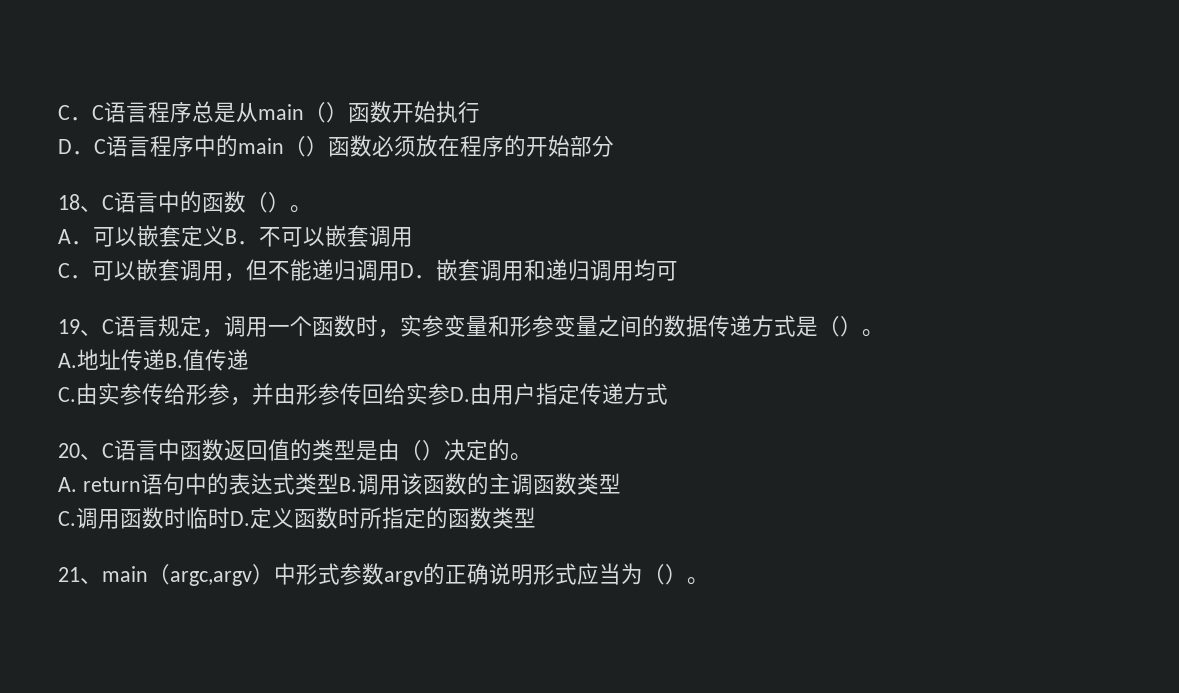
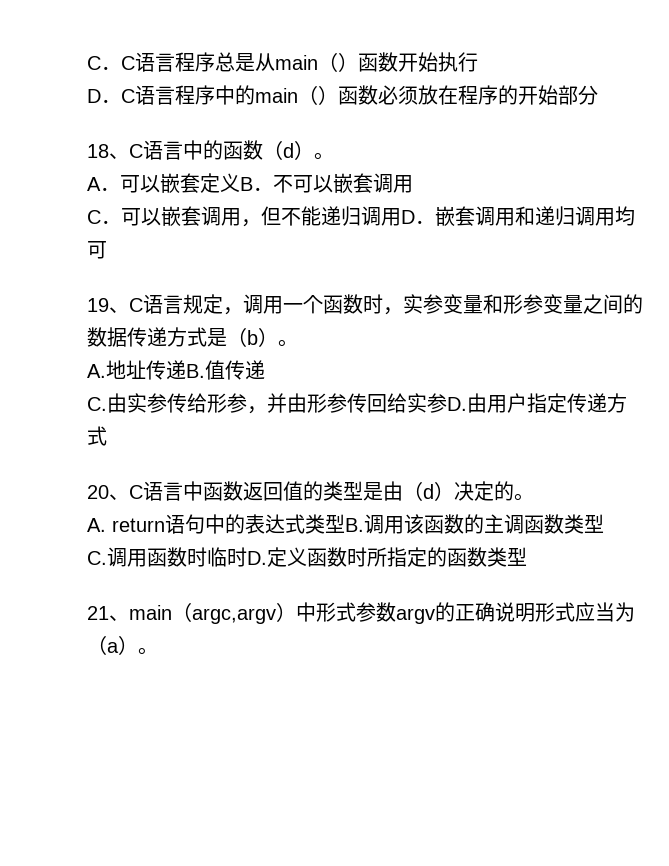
- 18、C语言中的函数（）。
+ 18、C语言中的函数（d）。
- 19、C语言规定，调用一个函数时，实参变量和形参变量之间的数据传递方式是（）。
+ 19、C语言规定，调用一个函数时，实参变量和形参变量之间的数据传递方式是（b）。
- 20、C语言中函数返回值的类型是由（）决定的。
+ 20、C语言中函数返回值的类型是由（d）决定的。
- 21、main（argc,argv）中形式参数argv的正确说明形式应当为（）。
+ 21、main（argc,argv）中形式参数argv的正确说明形式应当为（a）。

